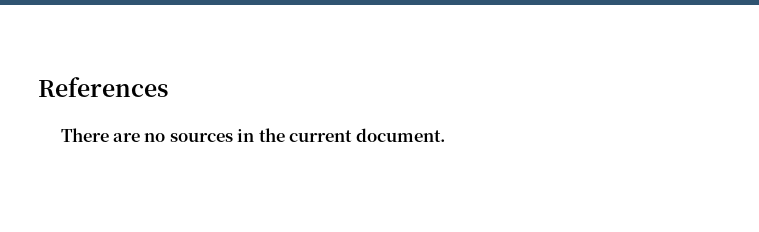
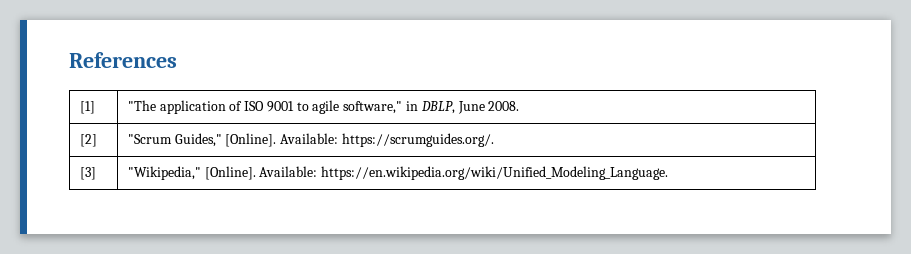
- There are no sources in the current document.
+ [1] | "The application of ISO 9001 to agile software," in DBLP, June 2008.
+ [2] | "Scrum Guides," [Online]. Available: https://scrumguides.org/.
+ [3] | "Wikipedia," [Online]. Available: https://en.wikipedia.org/wiki/Unified_Modeling_Language.

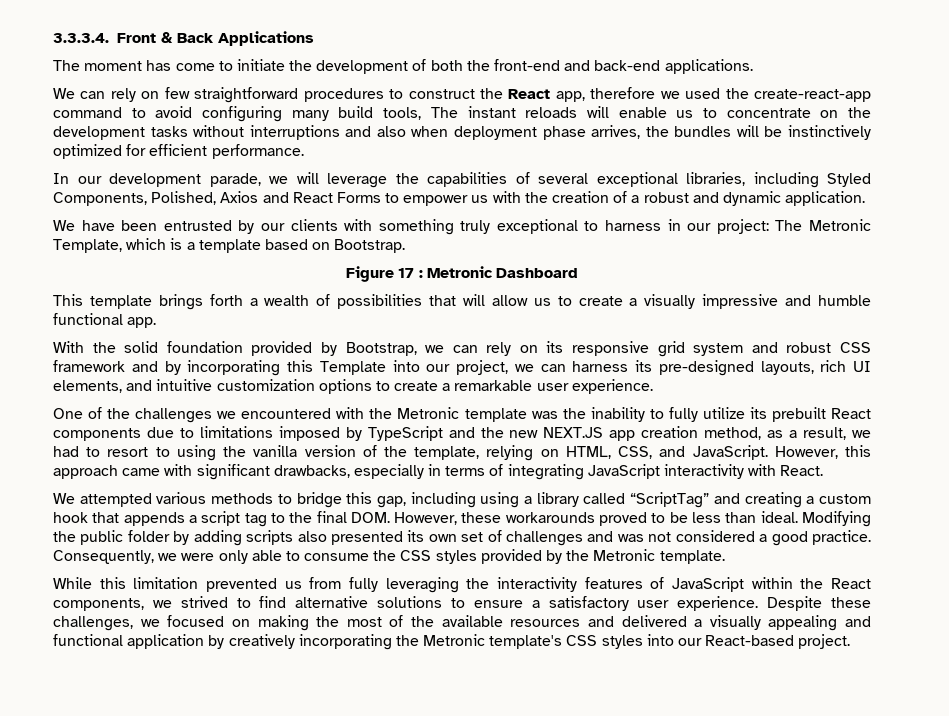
- References
- [1] | "The application of ISO 9001 to agile software," in DBLP, June 2008.
- [2] | "Scrum Guides," [Online]. Available: https://scrumguides.org/.
- [3] | "Wikipedia," [Online]. Available: https://en.wikipedia.org/wiki/Unified_Modeling_Language.
+ 3.3.3.4. Front & Back Applications
+ The moment has come to initiate the development of both the front-end and back-end applications.
+ We can rely on few straightforward procedures to construct the React app, therefore we used the create-react-app command to avoid configuring many build tools, The instant reloads will enable us to concentrate on the development tasks without interruptions and also when deployment phase arrives, the bundles will be instinctively optimized for efficient performance.
+ In our development parade, we will leverage the capabilities of several exceptional libraries, including Styled Components, Polished, Axios and React Forms to empower us with the creation of a robust and dynamic application.
+ We have been entrusted by our clients with something truly exceptional to harness in our project: The Metronic Template, which is a template based on Bootstrap.
+ Figure 17 : Metronic Dashboard
+ This template brings forth a wealth of possibilities that will allow us to create a visually impressive and humble functional app.
+ With the solid foundation provided by Bootstrap, we can rely on its responsive grid system and robust CSS framework and by incorporating this Template into our project, we can harness its pre-designed layouts, rich UI elements, and intuitive customization options to create a remarkable user experience.
+ One of the challenges we encountered with the Metronic template was the inability to fully utilize its prebuilt React components due to limitations imposed by TypeScript and the new NEXT.JS app creation method, as a result, we had to resort to using the vanilla version of the template, relying on HTML, CSS, and JavaScript. However, this approach came with significant drawbacks, especially in terms of integrating JavaScript interactivity with React.
+ We attempted various methods to bridge this gap, including using a library called “ScriptTag” and creating a custom hook that appends a script tag to the final DOM. However, these workarounds proved to be less than ideal. Modifying the public folder by adding scripts also presented its own set of challenges and was not considered a good practice. Consequently, we were only able to consume the CSS styles provided by the Metronic template.
+ While this limitation prevented us from fully leveraging the interactivity features of JavaScript within the React components, we strived to find alternative solutions to ensure a satisfactory user experience. Despite these challenges, we focused on making the most of the available resources and delivered a visually appealing and functional application by creatively incorporating the Metronic template's CSS styles into our React-based project.

